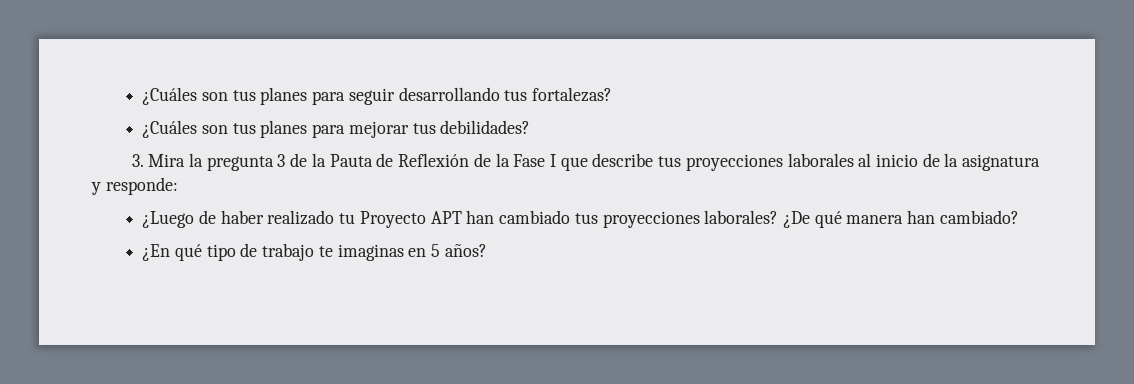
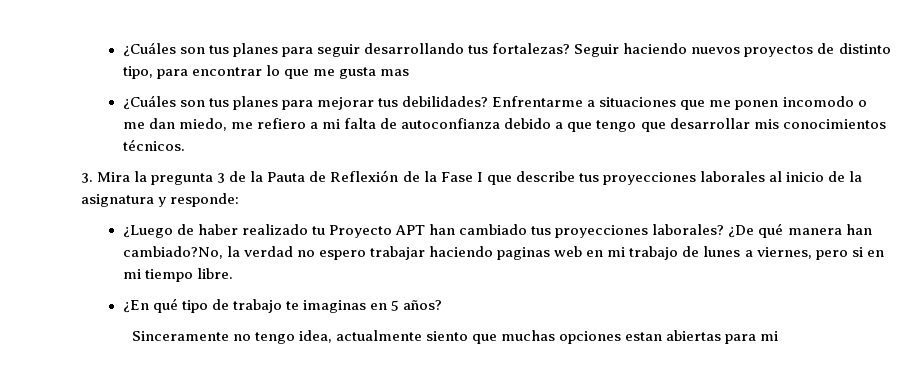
+ Seguir haciendo nuevos proyectos de distinto tipo, para encontrar lo que me gusta mas
+ Enfrentarme a situaciones que me ponen incomodo o me dan miedo, me refiero a mi falta de autoconfianza debido a que tengo que desarrollar mis conocimientos técnicos.
- ¿De qué manera han cambiado?
+ ¿De qué manera han cambiado?No, la verdad no espero trabajar haciendo paginas web en mi trabajo de lunes a viernes, pero si en mi tiempo libre.
+ Sinceramente no tengo idea, actualmente siento que muchas opciones estan abiertas para mi

